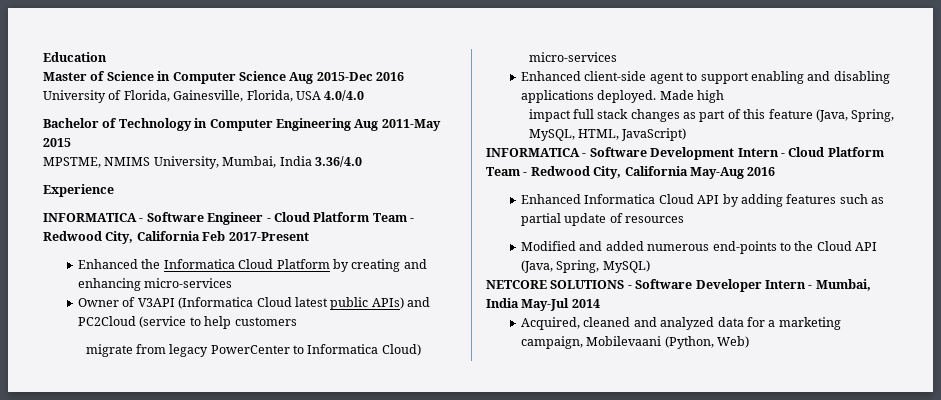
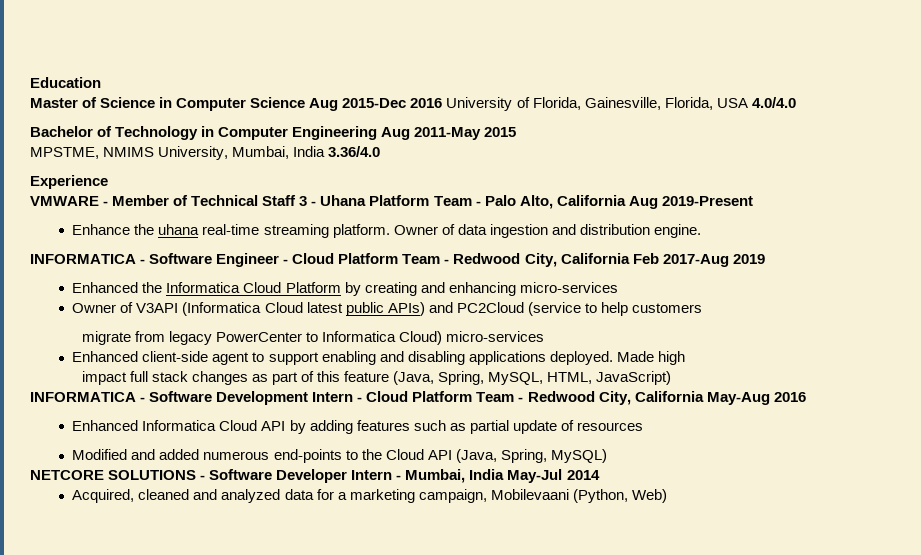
+ VMWARE - Member of Technical Staff 3 - Uhana Platform Team - Palo Alto, California Aug 2019-Present
+ Enhance the uhana real-time streaming platform. Owner of data ingestion and distribution engine.
- INFORMATICA - Software Engineer - Cloud Platform Team - Redwood City, California Feb 2017-Present
+ INFORMATICA - Software Engineer - Cloud Platform Team - Redwood City, California Feb 2017-Aug 2019

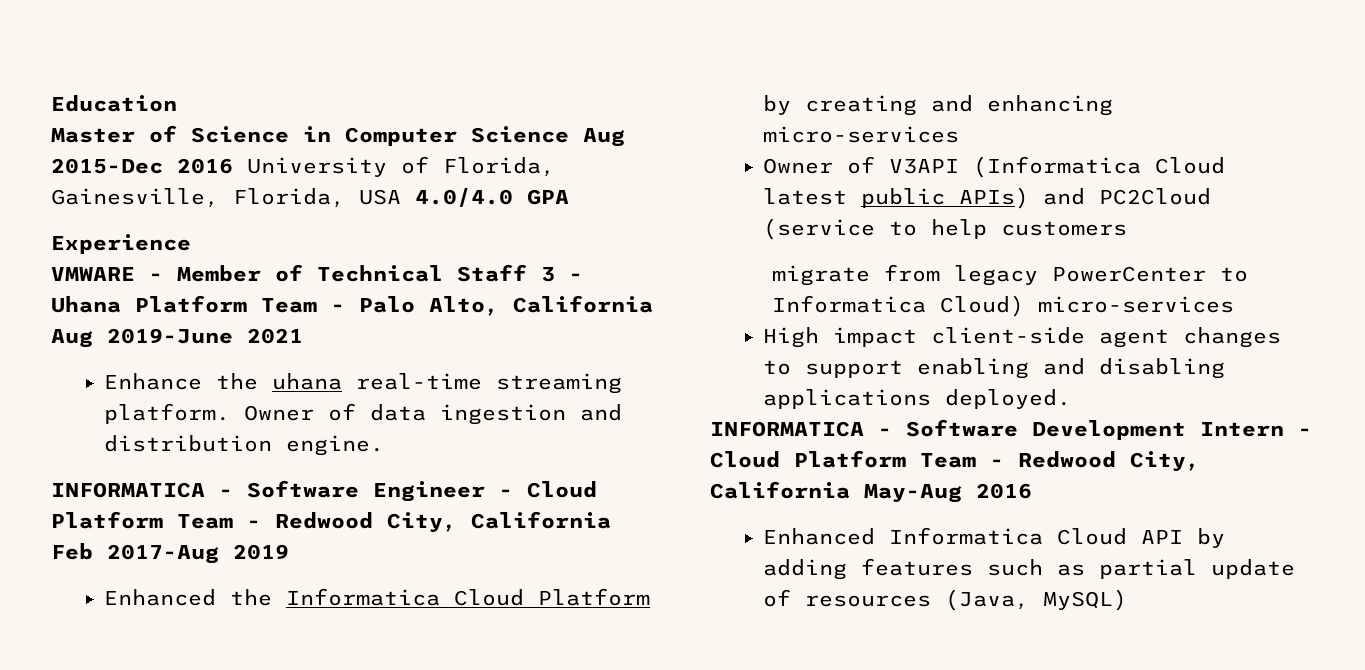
- Master of Science in Computer Science Aug 2015-Dec 2016 University of Florida, Gainesville, Florida, USA 4.0/4.0
- Bachelor of Technology in Computer Engineering Aug 2011-May 2015
- MPSTME, NMIMS University, Mumbai, India 3.36/4.0
+ Master of Science in Computer Science Aug 2015-Dec 2016 University of Florida, Gainesville, Florida, USA 4.0/4.0 GPA
- VMWARE - Member of Technical Staff 3 - Uhana Platform Team - Palo Alto, California Aug 2019-Present
+ VMWARE - Member of Technical Staff 3 - Uhana Platform Team - Palo Alto, California Aug 2019-June 2021
- Enhanced client-side agent to support enabling and disabling applications deployed. Made high
- impact full stack changes as part of this feature (Java, Spring, MySQL, HTML, JavaScript)
+ High impact client-side agent changes to support enabling and disabling applications deployed.
- Enhanced Informatica Cloud API by adding features such as partial update of resources
- Modified and added numerous end-points to the Cloud API (Java, Spring, MySQL)
- NETCORE SOLUTIONS - Software Developer Intern - Mumbai, India May-Jul 2014
- Acquired, cleaned and analyzed data for a marketing campaign, Mobilevaani (Python, Web)
+ Enhanced Informatica Cloud API by adding features such as partial update of resources (Java, MySQL)

